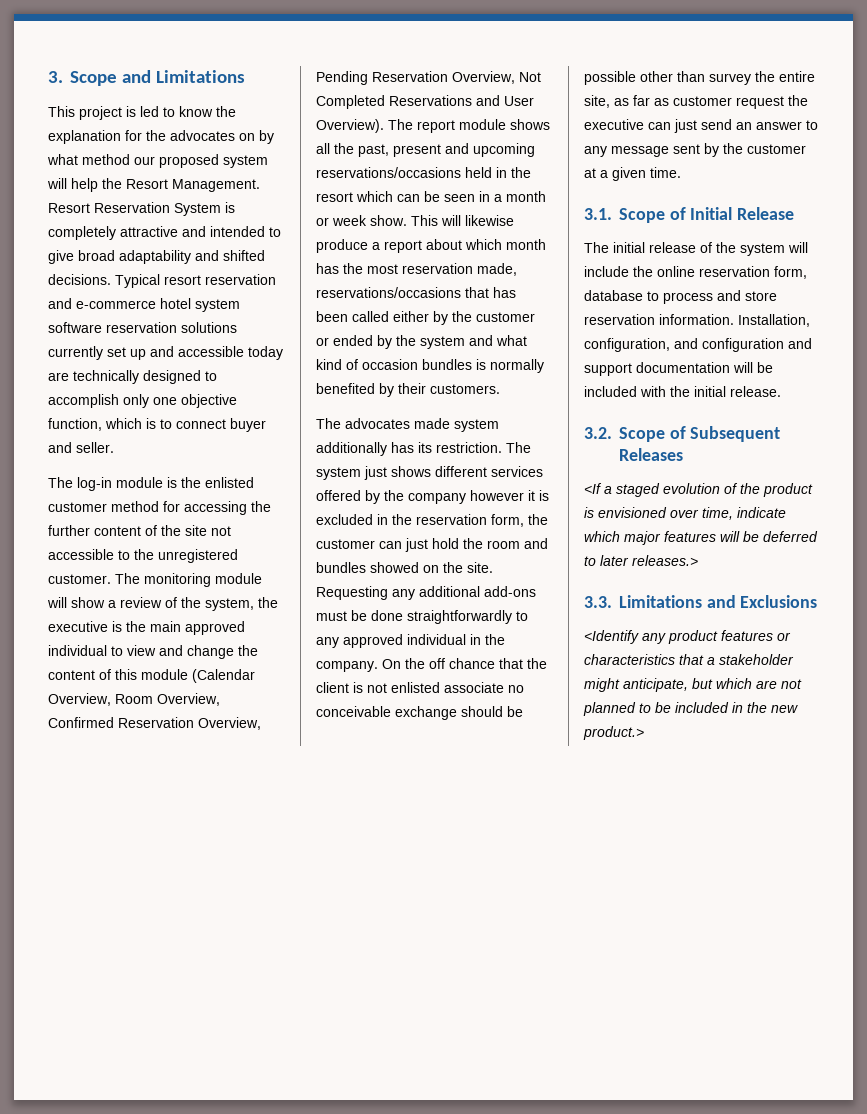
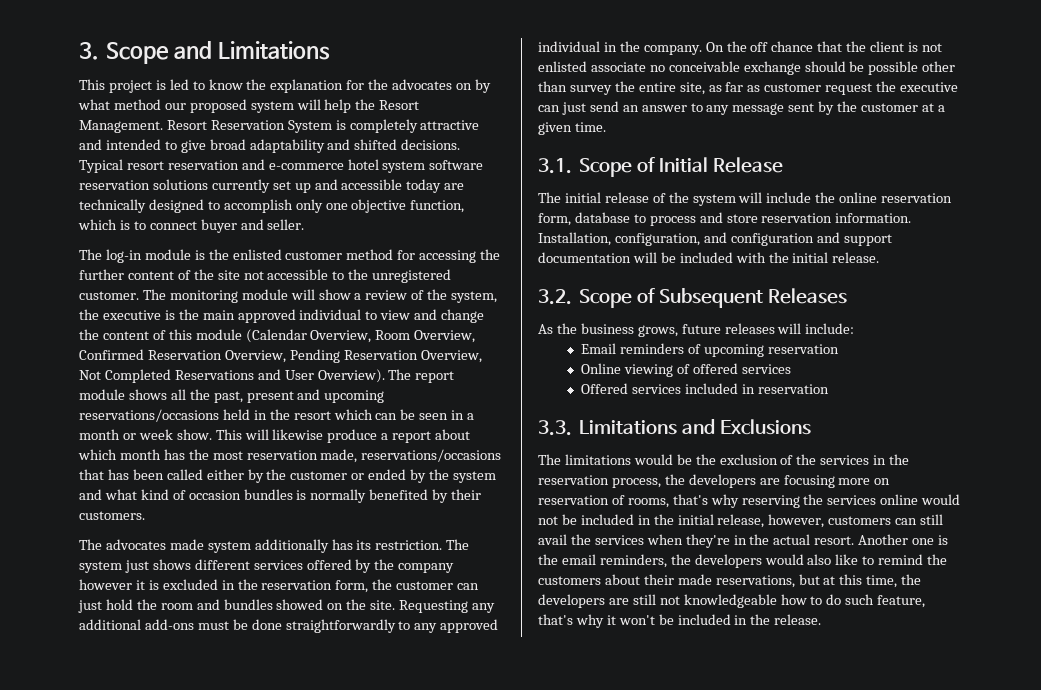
- <If a staged evolution of the product is envisioned over time, indicate which major features will be deferred to later releases.>
+ As the business grows, future releases will include:
+ Email reminders of upcoming reservation
+ Online viewing of offered services
+ Offered services included in reservation
  3.3. Limitations and Exclusions
- <Identify any product features or characteristics that a stakeholder might anticipate, but which are not planned to be included in the new product.>
+ The limitations would be the exclusion of the services in the reservation process, the developers are focusing more on reservation of rooms, that's why reserving the services online would not be included in the initial release, however, customers can still avail the services when they're in the actual resort. Another one is the email reminders, the developers would also like to remind the customers about their made reservations, but at this time, the developers are still not knowledgeable how to do such feature, that's why it won't be included in the release.

